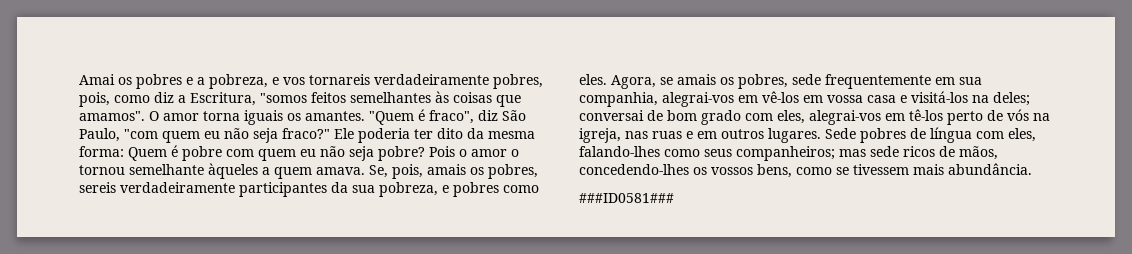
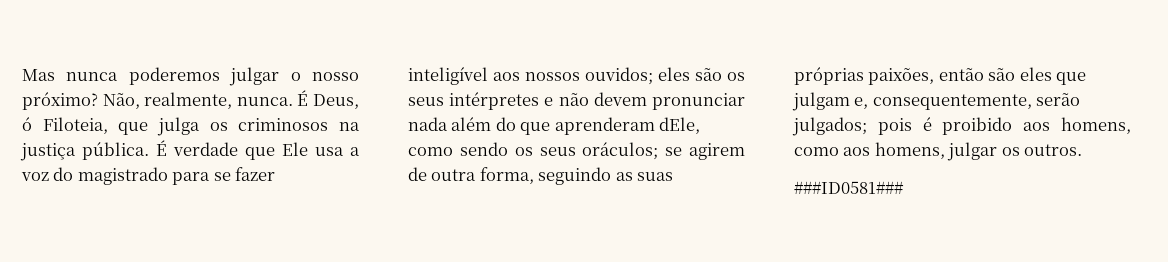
- Amai os pobres e a pobreza, e vos tornareis verdadeiramente pobres, pois, como diz a Escritura, "somos feitos semelhantes às coisas que amamos". O amor torna iguais os amantes. "Quem é fraco", diz São Paulo, "com quem eu não seja fraco?" Ele poderia ter dito da mesma forma: Quem é pobre com quem eu não seja pobre? Pois o amor o tornou semelhante àqueles a quem amava. Se, pois, amais os pobres, sereis verdadeiramente participantes da sua pobreza, e pobres como eles. Agora, se amais os pobres, sede frequentemente em sua companhia, alegrai-vos em vê-los em vossa casa e visitá-los na deles; conversai de bom grado com eles, alegrai-vos em tê-los perto de vós na igreja, nas ruas e em outros lugares. Sede pobres de língua com eles, falando-lhes como seus companheiros; mas sede ricos de mãos, concedendo-lhes os vossos bens, como se tivessem mais abundância.
+ Mas nunca poderemos julgar o nosso próximo? Não, realmente, nunca. É Deus, ó Filoteia, que julga os criminosos na justiça pública. É verdade que Ele usa a voz do magistrado para se fazer inteligível aos nossos ouvidos; eles são os seus intérpretes e não devem pronunciar nada além do que aprenderam dEle, como sendo os seus oráculos; se agirem de outra forma, seguindo as suas próprias paixões, então são eles que julgam e, consequentemente, serão julgados; pois é proibido aos homens, como aos homens, julgar os outros.

